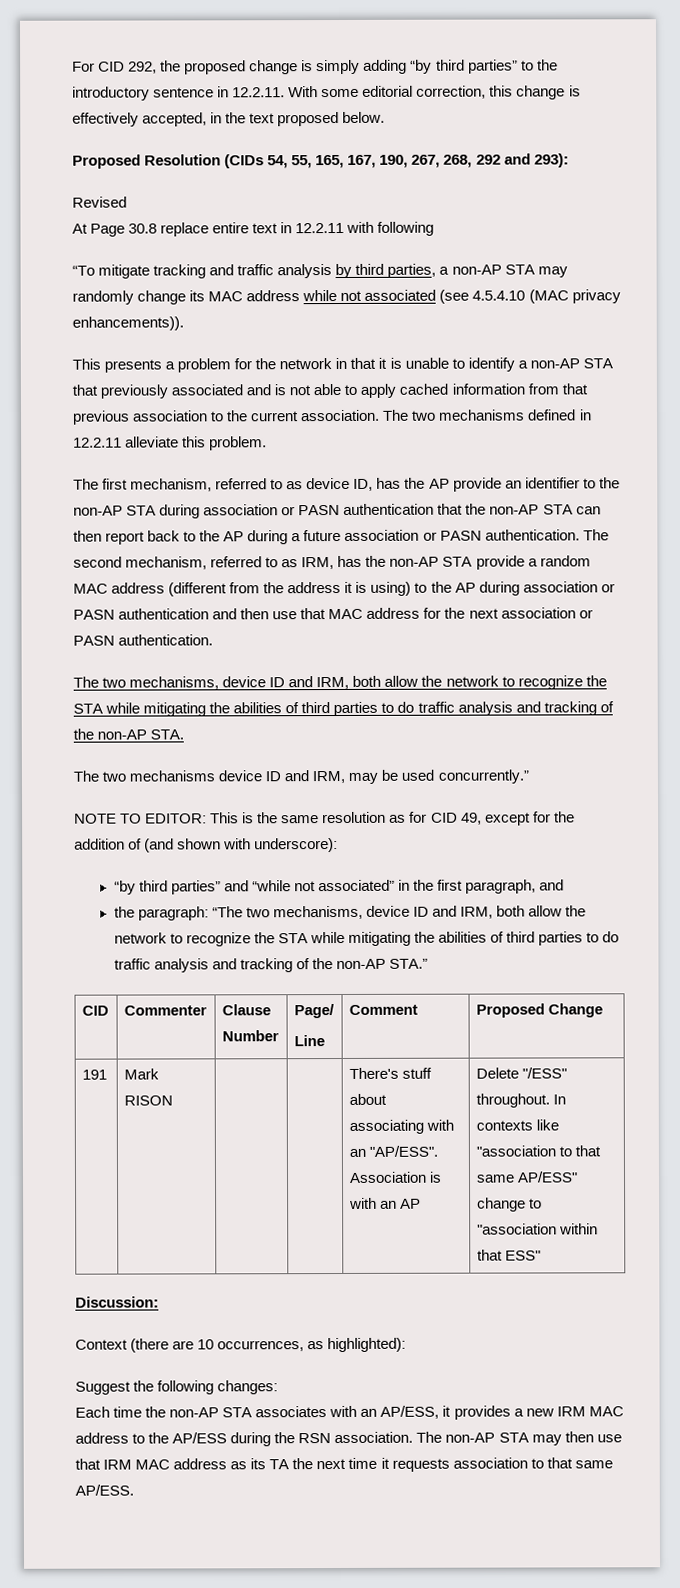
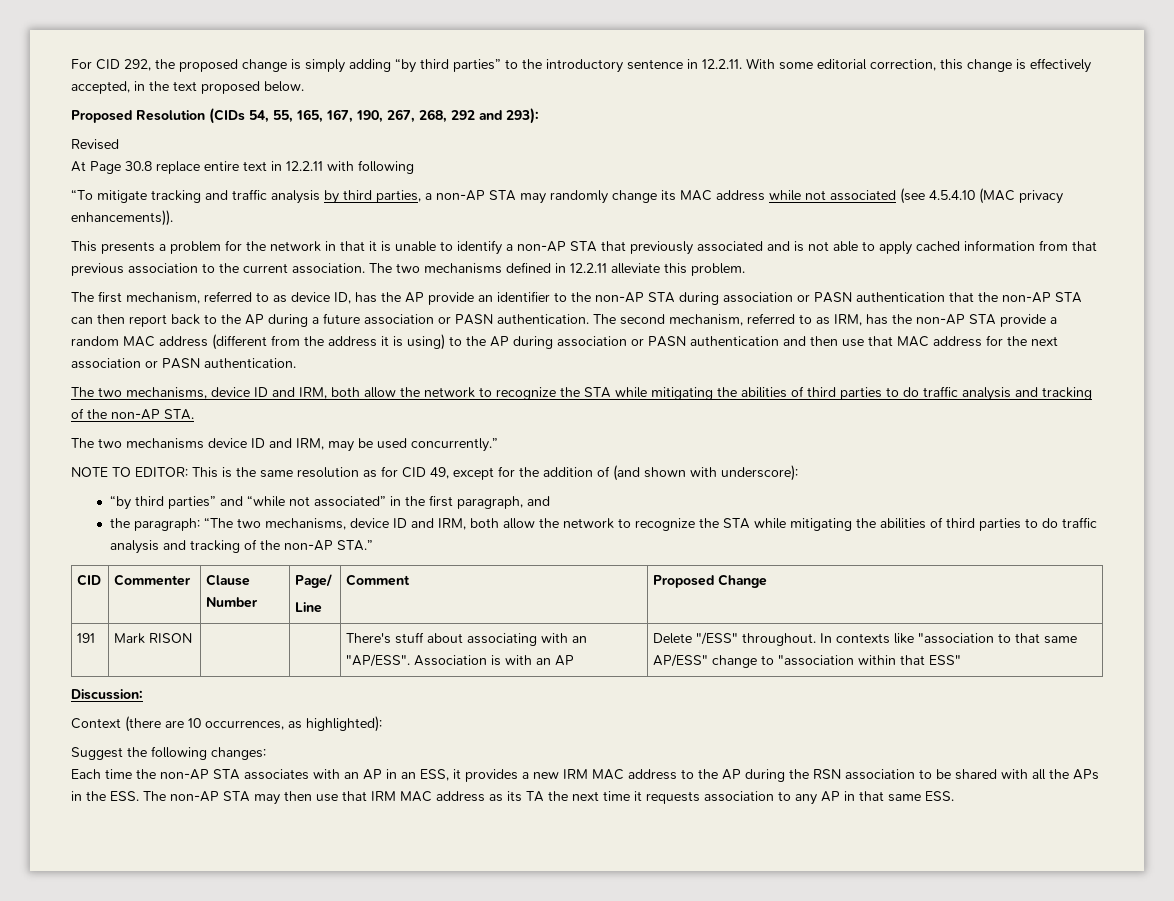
- Each time the non-AP STA associates with an AP/ESS, it provides a new IRM MAC address to the AP/ESS during the RSN association. The non-AP STA may then use that IRM MAC address as its TA the next time it requests association to that same AP/ESS.
+ Each time the non-AP STA associates with an AP in an ESS, it provides a new IRM MAC address to the AP during the RSN association to be shared with all the APs in the ESS. The non-AP STA may then use that IRM MAC address as its TA the next time it requests association to any AP in that same ESS.

